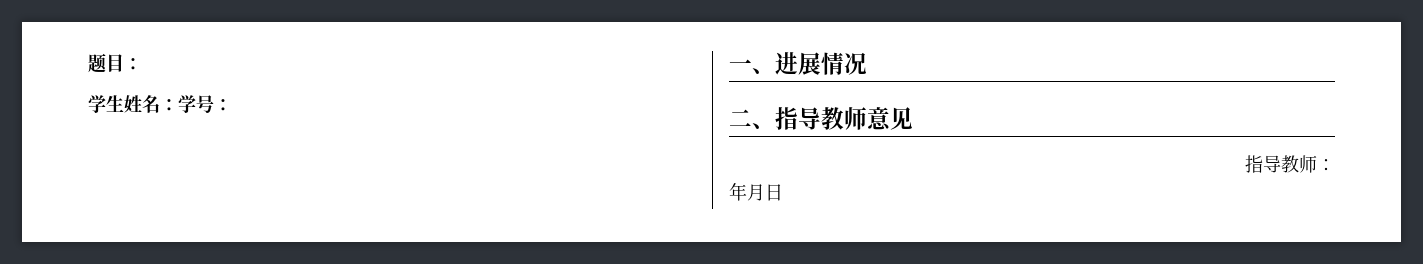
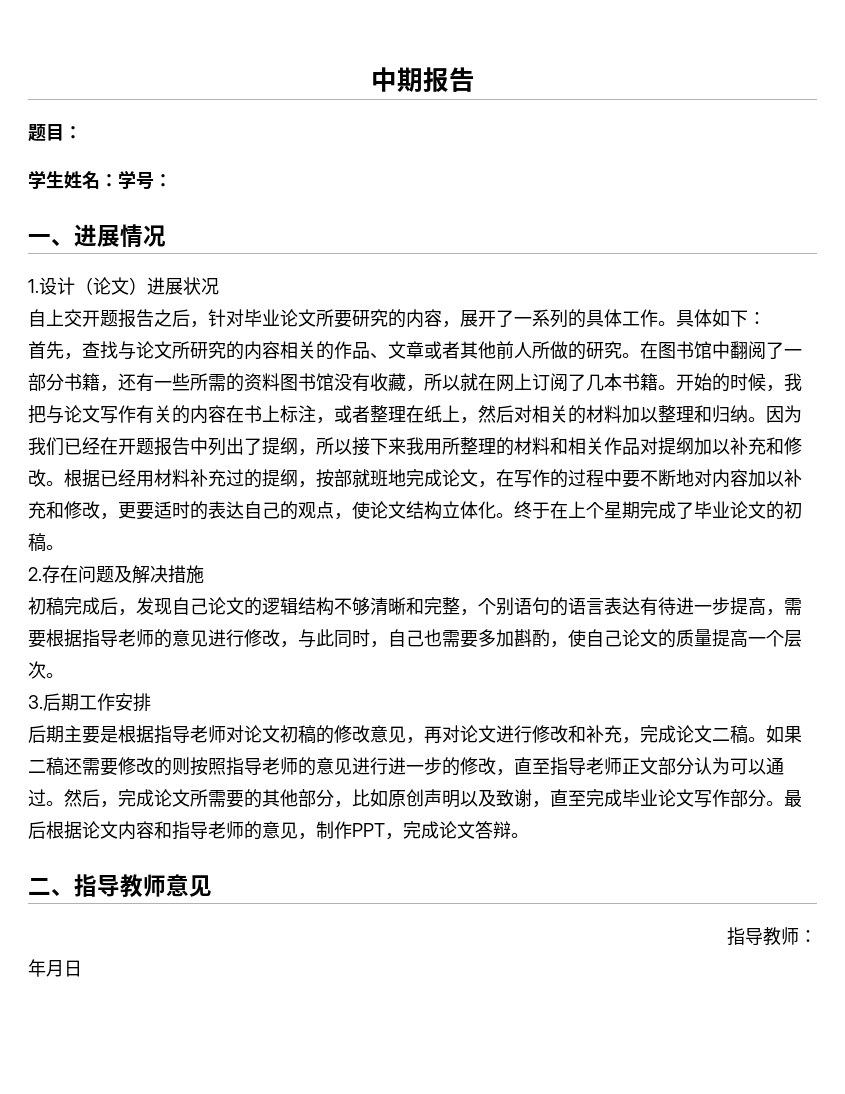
+ 中期报告
+ 1.设计（论文）进展状况
+ 自上交开题报告之后，针对毕业论文所要研究的内容，展开了一系列的具体工作。具体如下：
+ 首先，查找与论文所研究的内容相关的作品、文章或者其他前人所做的研究。在图书馆中翻阅了一部分书籍，还有一些所需的资料图书馆没有收藏，所以就在网上订阅了几本书籍。开始的时候，我把与论文写作有关的内容在书上标注，或者整理在纸上，然后对相关的材料加以整理和归纳。因为我们已经在开题报告中列出了提纲，所以接下来我用所整理的材料和相关作品对提纲加以补充和修改。根据已经用材料补充过的提纲，按部就班地完成论文，在写作的过程中要不断地对内容加以补充和修改，更要适时的表达自己的观点，使论文结构立体化。终于在上个星期完成了毕业论文的初稿。
+ 2.存在问题及解决措施
+ 初稿完成后，发现自己论文的逻辑结构不够清晰和完整，个别语句的语言表达有待进一步提高，需要根据指导老师的意见进行修改，与此同时，自己也需要多加斟酌，使自己论文的质量提高一个层次。
+ 3.后期工作安排
+ 后期主要是根据指导老师对论文初稿的修改意见，再对论文进行修改和补充，完成论文二稿。如果二稿还需要修改的则按照指导老师的意见进行进一步的修改，直至指导老师正文部分认为可以通过。然后，完成论文所需要的其他部分，比如原创声明以及致谢，直至完成毕业论文写作部分。最后根据论文内容和指导老师的意见，制作PPT，完成论文答辩。

